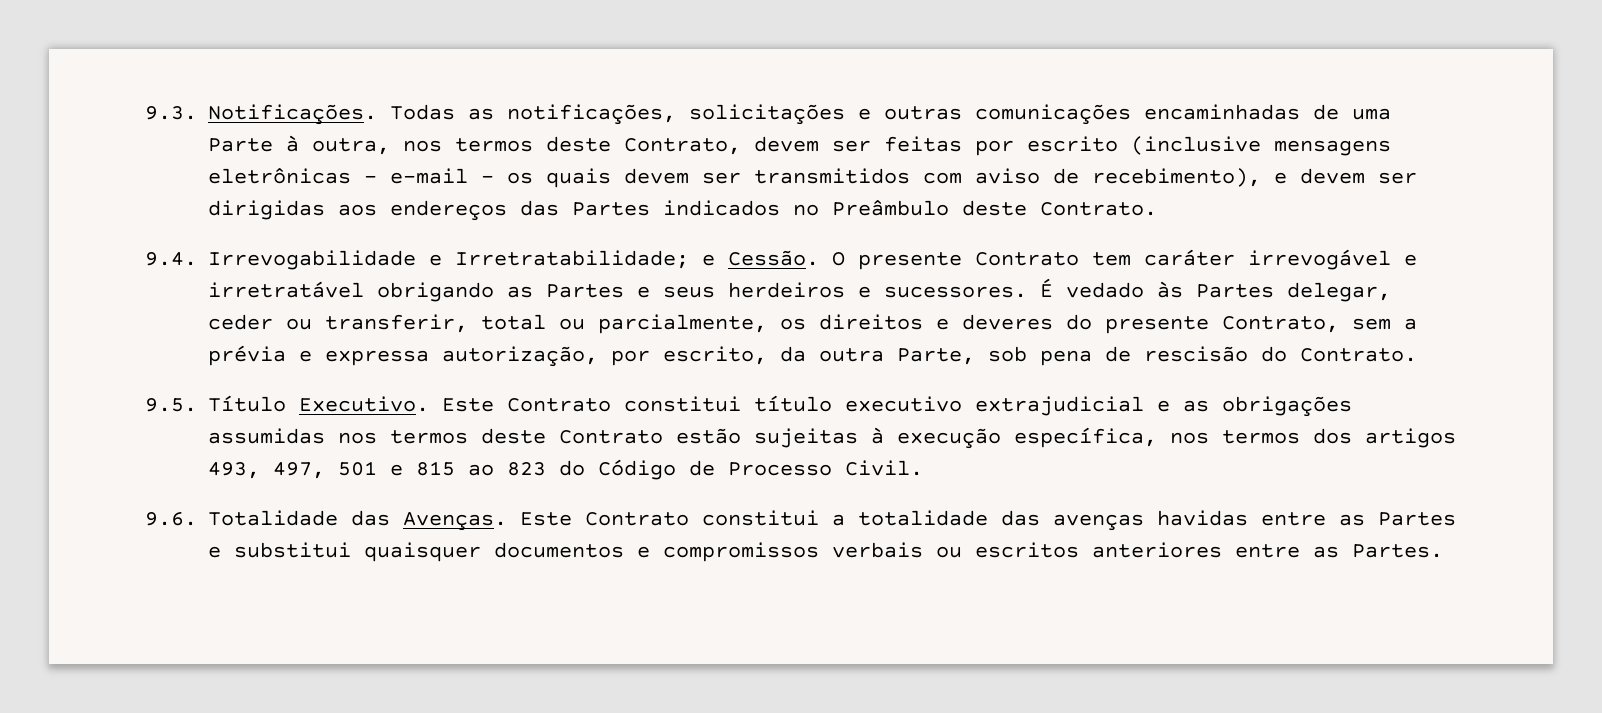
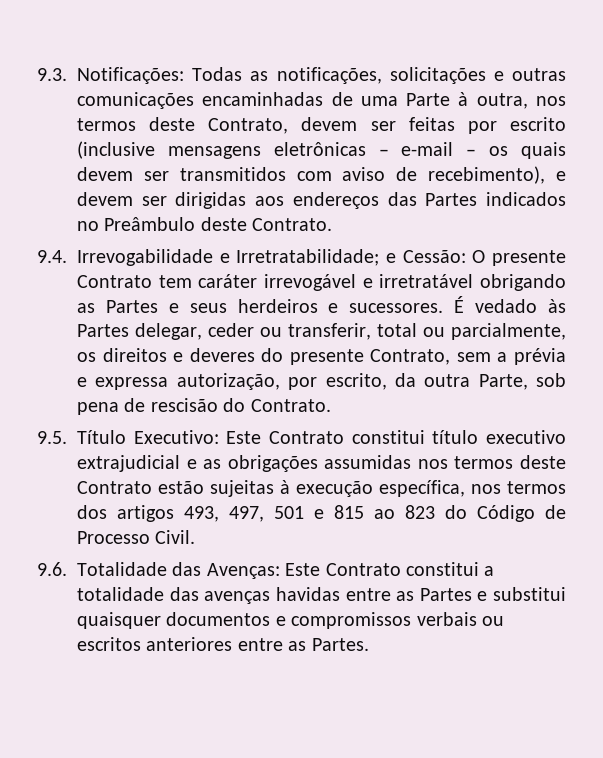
- 9.3. Notificações. Todas as notificações, solicitações e outras comunicações encaminhadas de uma Parte à outra, nos termos deste Contrato, devem ser feitas por escrito (inclusive mensagens eletrônicas – e-mail – os quais devem ser transmitidos com aviso de recebimento), e devem ser dirigidas aos endereços das Partes indicados no Preâmbulo deste Contrato.
+ 9.3. Notificações: Todas as notificações, solicitações e outras comunicações encaminhadas de uma Parte à outra, nos termos deste Contrato, devem ser feitas por escrito (inclusive mensagens eletrônicas – e-mail – os quais devem ser transmitidos com aviso de recebimento), e devem ser dirigidas aos endereços das Partes indicados no Preâmbulo deste Contrato.
- 9.4. Irrevogabilidade e Irretratabilidade; e Cessão. O presente Contrato tem caráter irrevogável e irretratável obrigando as Partes e seus herdeiros e sucessores.
+ 9.4. Irrevogabilidade e Irretratabilidade; e Cessão: O presente Contrato tem caráter irrevogável e irretratável obrigando as Partes e seus herdeiros e sucessores.
- 9.5. Título Executivo. Este Contrato constitui título executivo extrajudicial e as obrigações assumidas nos termos deste Contrato estão sujeitas à execução específica, nos termos dos artigos 493, 497, 501 e 815 ao 823 do Código de Processo Civil.
+ 9.5. Título Executivo: Este Contrato constitui título executivo extrajudicial e as obrigações assumidas nos termos deste Contrato estão sujeitas à execução específica, nos termos dos artigos 493, 497, 501 e 815 ao 823 do Código de Processo Civil.
- 9.6. Totalidade das Avenças. Este Contrato constitui a totalidade das avenças havidas entre as Partes e substitui quaisquer documentos e compromissos verbais ou escritos anteriores entre as Partes.
+ 9.6. Totalidade das Avenças: Este Contrato constitui a totalidade das avenças havidas entre as Partes e substitui quaisquer documentos e compromissos verbais ou escritos anteriores entre as Partes.

